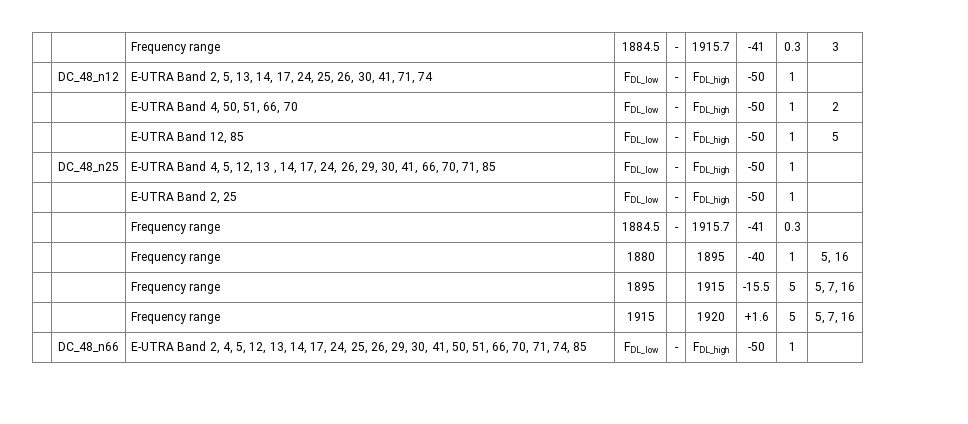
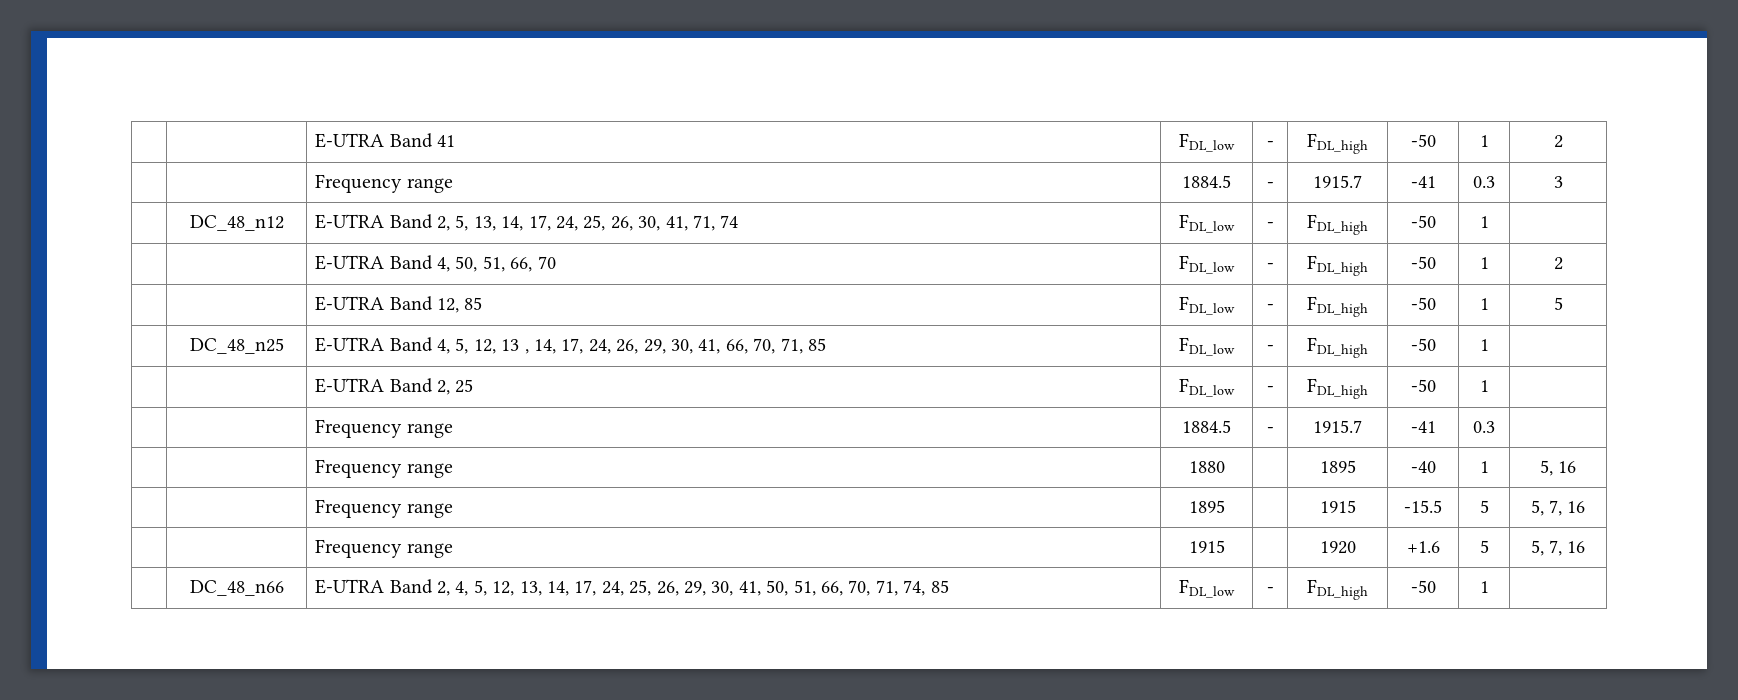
+ | | E-UTRA Band 41 | FDL_low | - | FDL_high | -50 | 1 | 2

